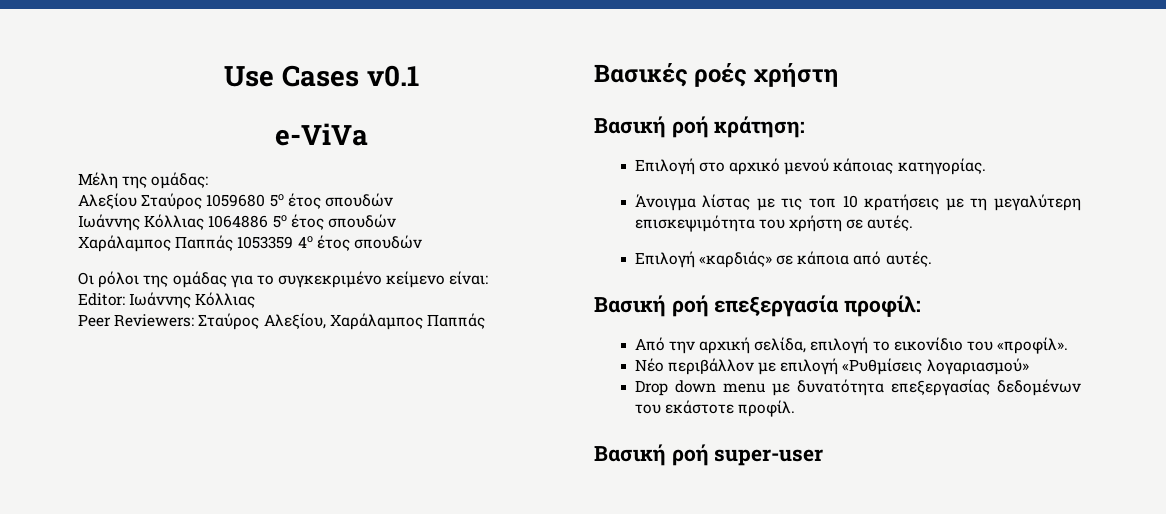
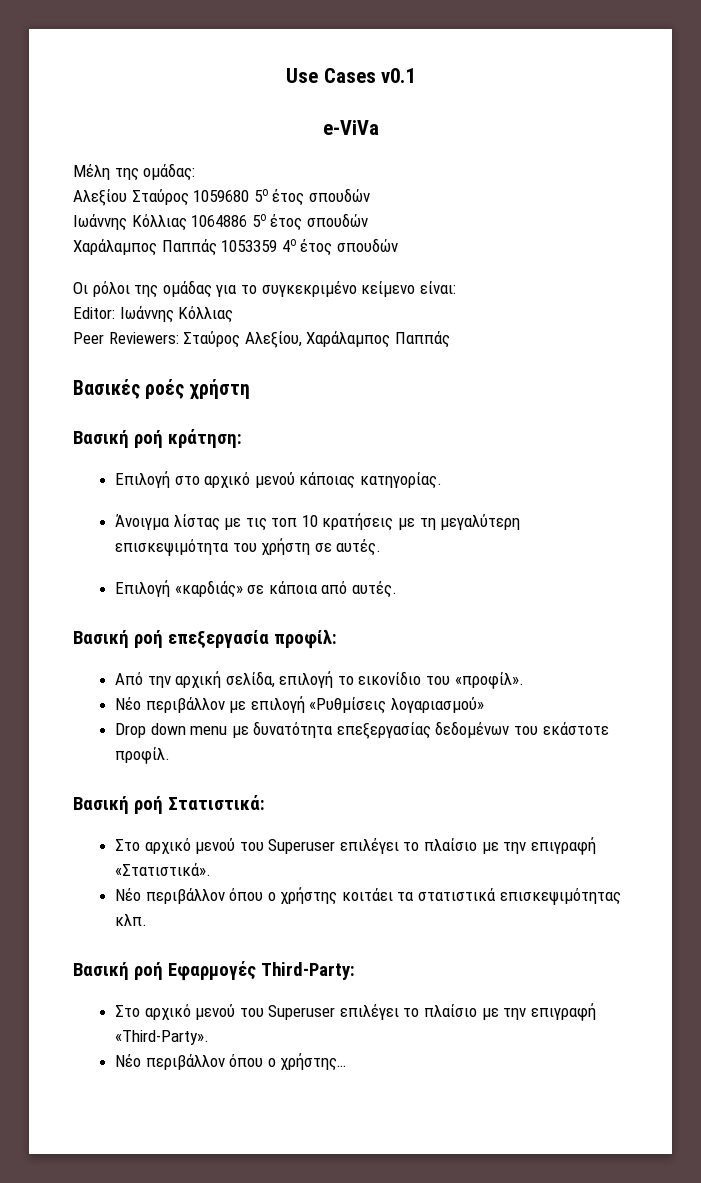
- Βασική ροή super-user
+ Βασική ροή Στατιστικά:
+ Στο αρχικό μενού του Superuser επιλέγει το πλαίσιο με την επιγραφή «Στατιστικά».
+ Νέο περιβάλλον όπου ο χρήστης κοιτάει τα στατιστικά επισκεψιμότητας κλπ.
+ Βασική ροή Εφαρμογές Third-Party:
+ Στο αρχικό μενού του Superuser επιλέγει το πλαίσιο με την επιγραφή «Third-Party».
+ Νέο περιβάλλον όπου ο χρήστης…

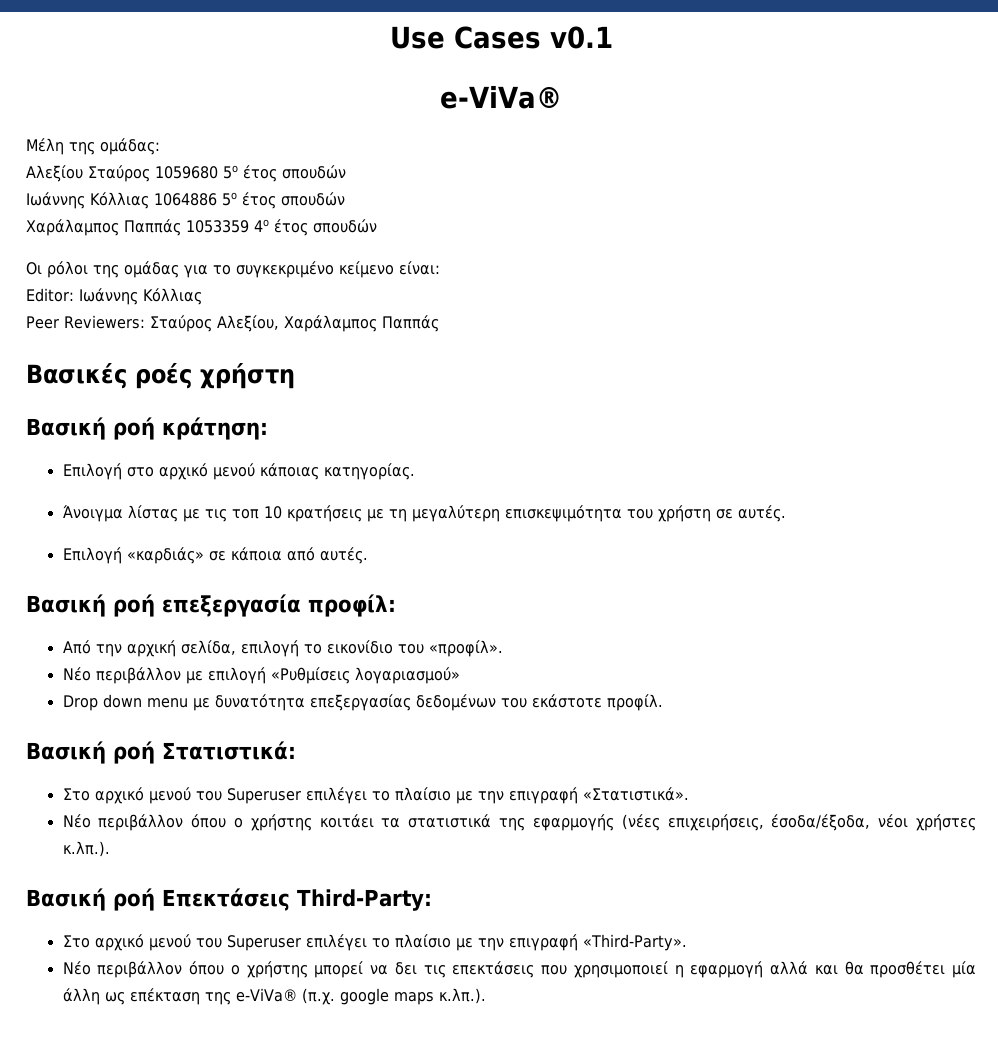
  Use Cases v0.1
- e-ViVa
+ e-ViVa®
- Νέο περιβάλλον όπου ο χρήστης κοιτάει τα στατιστικά επισκεψιμότητας κλπ.
- Βασική ροή Εφαρμογές Third-Party:
+ Νέο περιβάλλον όπου ο χρήστης κοιτάει τα στατιστικά της εφαρμογής (νέες επιχειρήσεις, έσοδα/έξοδα, νέοι χρήστες κ.λπ.).
+ Βασική ροή Επεκτάσεις Third-Party:
- Νέο περιβάλλον όπου ο χρήστης…
+ Νέο περιβάλλον όπου ο χρήστης μπορεί να δει τις επεκτάσεις που χρησιμοποιεί η εφαρμογή αλλά και θα προσθέτει μία άλλη ως επέκταση της e-ViVa® (π.χ. google maps κ.λπ.).

